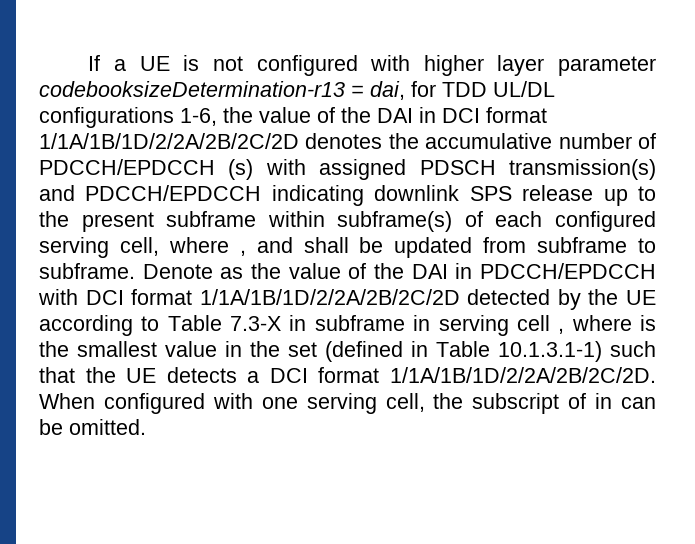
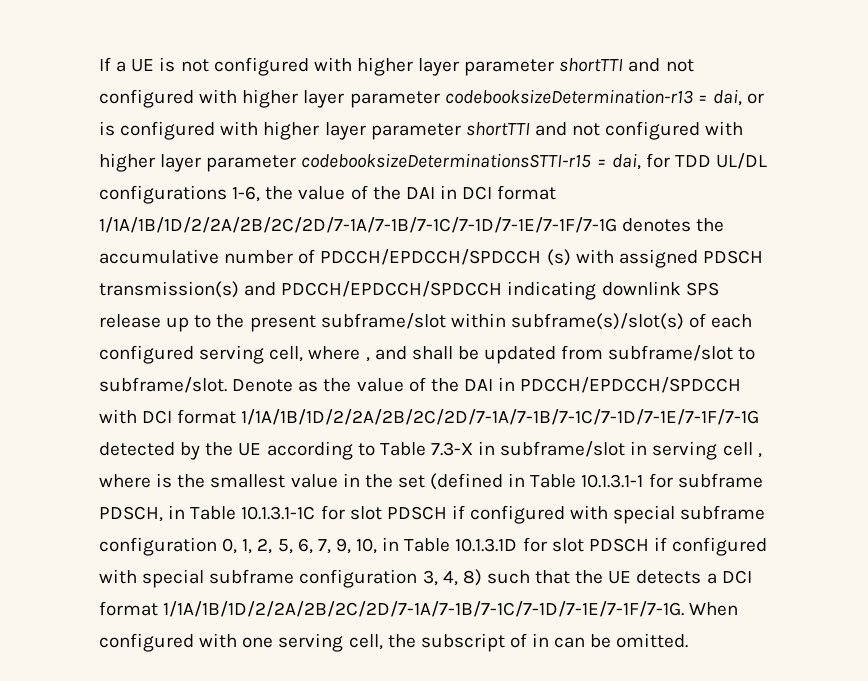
- If a UE is not configured with higher layer parameter codebooksizeDetermination-r13 = dai, for TDD UL/DL configurations 1-6, the value of the DAI in DCI format 1/1A/1B/1D/2/2A/2B/2C/2D denotes the accumulative number of PDCCH/EPDCCH (s) with assigned PDSCH transmission(s) and PDCCH/EPDCCH indicating downlink SPS release up to the present subframe within subframe(s) of each configured serving cell, where , and shall be updated from subframe to subframe.
+ If a UE is not configured with higher layer parameter shortTTI and not configured with higher layer parameter codebooksizeDetermination-r13 = dai, or is configured with higher layer parameter shortTTI and not configured with higher layer parameter codebooksizeDeterminationsSTTI-r15 = dai, for TDD UL/DL configurations 1-6, the value of the DAI in DCI format 1/1A/1B/1D/2/2A/2B/2C/2D/7-1A/7-1B/7-1C/7-1D/7-1E/7-1F/7-1G denotes the accumulative number of PDCCH/EPDCCH/SPDCCH (s) with assigned PDSCH transmission(s) and PDCCH/EPDCCH/SPDCCH indicating downlink SPS release up to the present subframe/slot within subframe(s)/slot(s) of each configured serving cell, where , and shall be updated from subframe/slot to subframe/slot.
- Denote as the value of the DAI in PDCCH/EPDCCH with DCI format 1/1A/1B/1D/2/2A/2B/2C/2D detected by the UE according to Table 7.3-X in subframe in serving cell , where is the smallest value in the set (defined in Table 10.1.3.1-1) such that the UE detects a DCI format 1/1A/1B/1D/2/2A/2B/2C/2D.
+ Denote as the value of the DAI in PDCCH/EPDCCH/SPDCCH with DCI format 1/1A/1B/1D/2/2A/2B/2C/2D/7-1A/7-1B/7-1C/7-1D/7-1E/7-1F/7-1G detected by the UE according to Table 7.3-X in subframe/slot in serving cell , where is the smallest value in the set (defined in Table 10.1.3.1-1 for subframe PDSCH, in Table 10.1.3.1-1C for slot PDSCH if configured with special subframe configuration 0, 1, 2, 5, 6, 7, 9, 10, in Table 10.1.3.1D for slot PDSCH if configured with special subframe configuration 3, 4, 8) such that the UE detects a DCI format 1/1A/1B/1D/2/2A/2B/2C/2D/7-1A/7-1B/7-1C/7-1D/7-1E/7-1F/7-1G.

